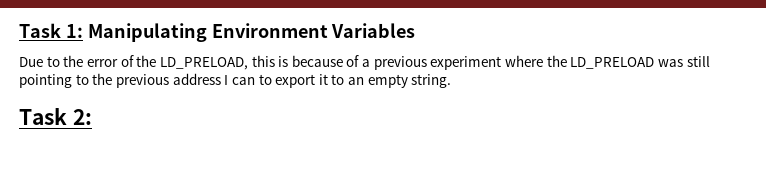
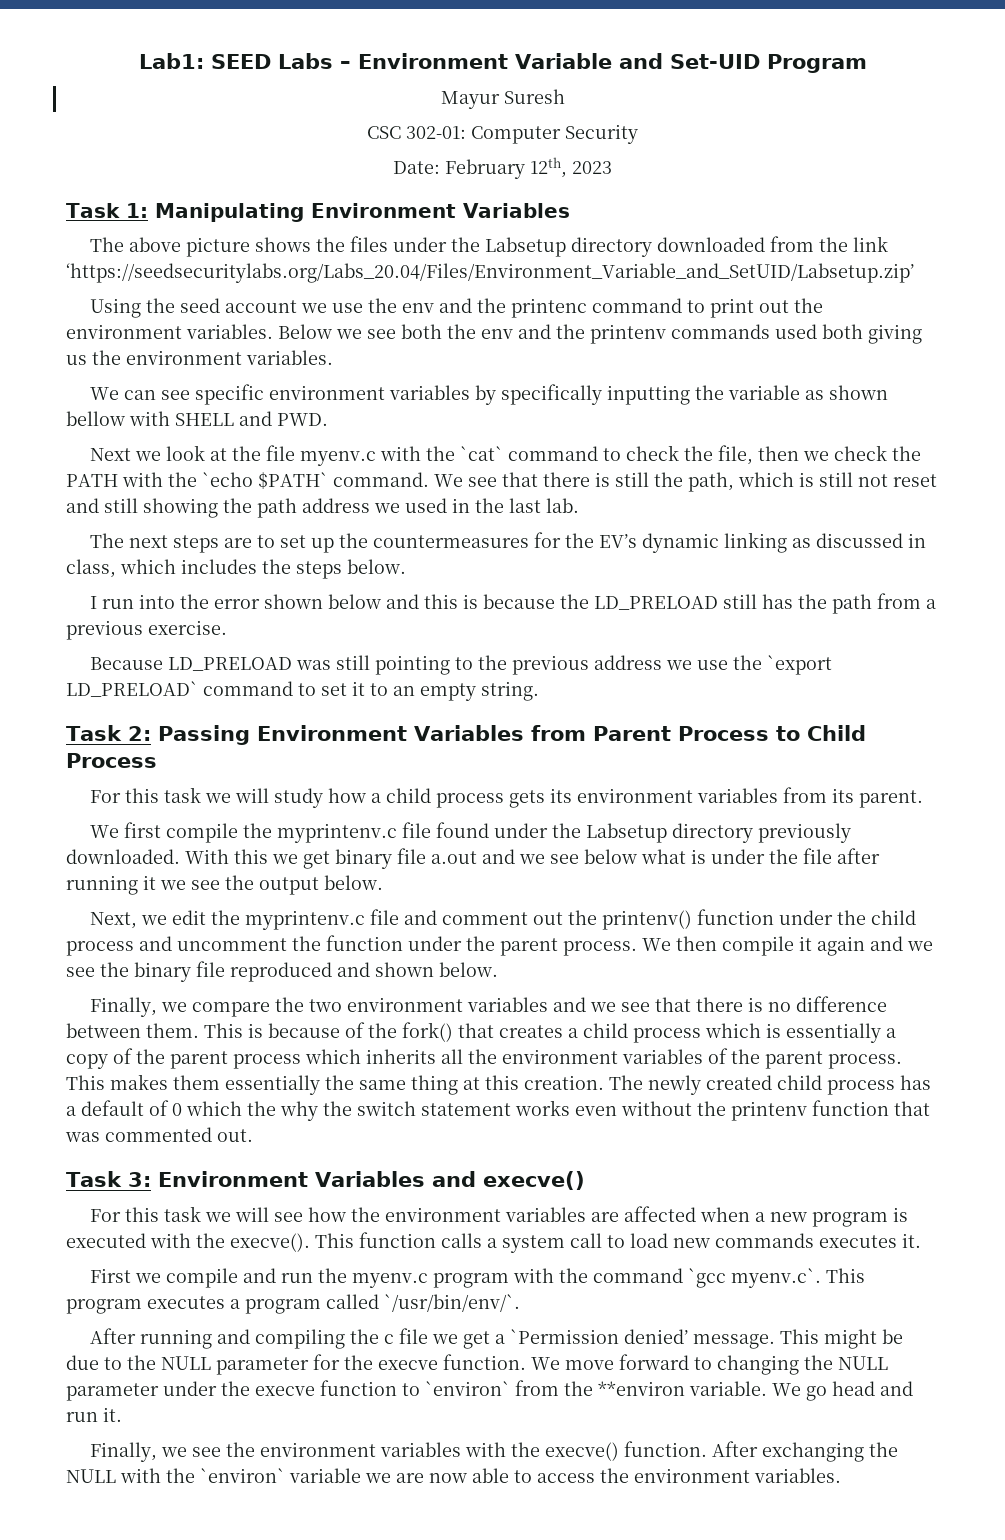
+ Lab1: SEED Labs – Environment Variable and Set-UID Program
+ Mayur Suresh
+ CSC 302-01: Computer Security
+ Date: February 12th, 2023
- Due to the error of the LD_PRELOAD, this is because of a previous experiment where the LD_PRELOAD was still pointing to the previous address I can to export it to an empty string.
+ The above picture shows the files under the Labsetup directory downloaded from the link ‘https://seedsecuritylabs.org/Labs_20.04/Files/Environment_Variable_and_SetUID/Labsetup.zip’
+ Using the seed account we use the env and the printenc command to print out the environment variables. Below we see both the env and the printenv commands used both giving us the environment variables.
+ We can see specific environment variables by specifically inputting the variable as shown bellow with SHELL and PWD.
+ Next we look at the file myenv.c with the `cat` command to check the file, then we check the PATH with the `echo $PATH` command. We see that there is still the path, which is still not reset and still showing the path address we used in the last lab.
+ The next steps are to set up the countermeasures for the EV’s dynamic linking as discussed in class, which includes the steps below.
+ I run into the error shown below and this is because the LD_PRELOAD still has the path from a previous exercise.
+ Because LD_PRELOAD was still pointing to the previous address we use the `export LD_PRELOAD` command to set it to an empty string.
- Task 2:
+ Task 2: Passing Environment Variables from Parent Process to Child Process
+ For this task we will study how a child process gets its environment variables from its parent.
+ We first compile the myprintenv.c file found under the Labsetup directory previously downloaded. With this we get binary file a.out and we see below what is under the file after running it we see the output below.
+ Next, we edit the myprintenv.c file and comment out the printenv() function under the child process and uncomment the function under the parent process. We then compile it again and we see the binary file reproduced and shown below.
+ Finally, we compare the two environment variables and we see that there is no difference between them. This is because of the fork() that creates a child process which is essentially a copy of the parent process which inherits all the environment variables of the parent process. This makes them essentially the same thing at this creation. The newly created child process has a default of 0 which the why the switch statement works even without the printenv function that was commented out.
+ Task 3: Environment Variables and execve()
+ For this task we will see how the environment variables are affected when a new program is executed with the execve(). This function calls a system call to load new commands executes it.
+ First we compile and run the myenv.c program with the command `gcc myenv.c`. This program executes a program called `/usr/bin/env/`.
+ After running and compiling the c file we get a `Permission denied’ message. This might be due to the NULL parameter for the execve function. We move forward to changing the NULL parameter under the execve function to `environ` from the **environ variable. We go head and run it.
+ Finally, we see the environment variables with the execve() function. After exchanging the NULL with the `environ` variable we are now able to access the environment variables.

